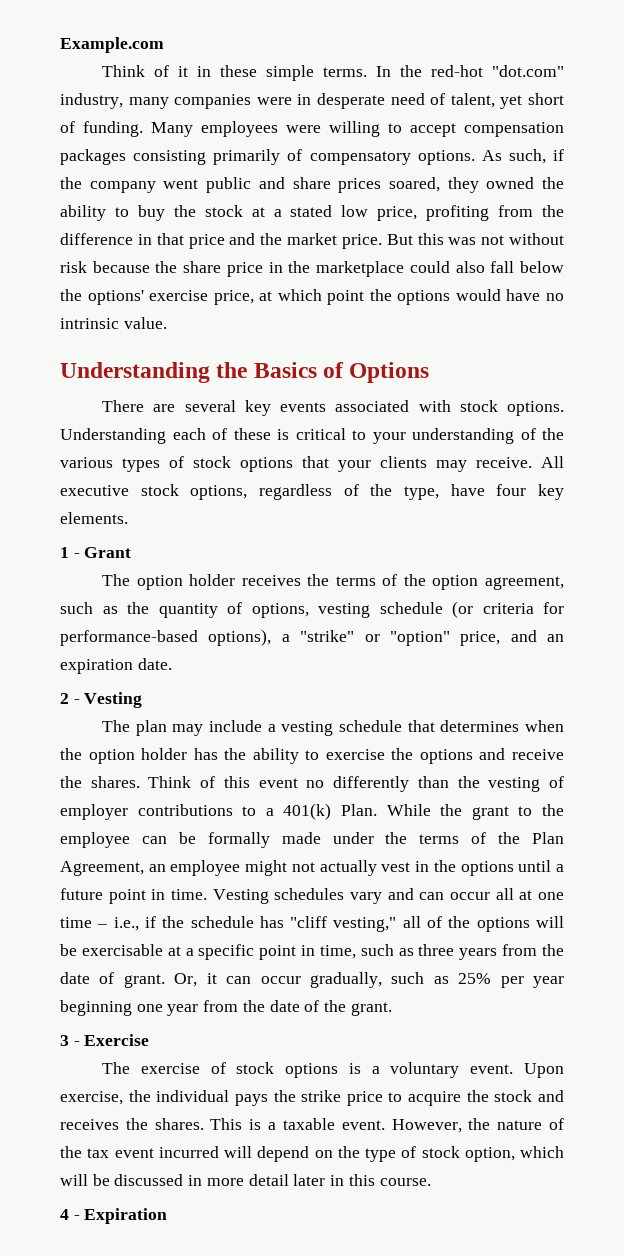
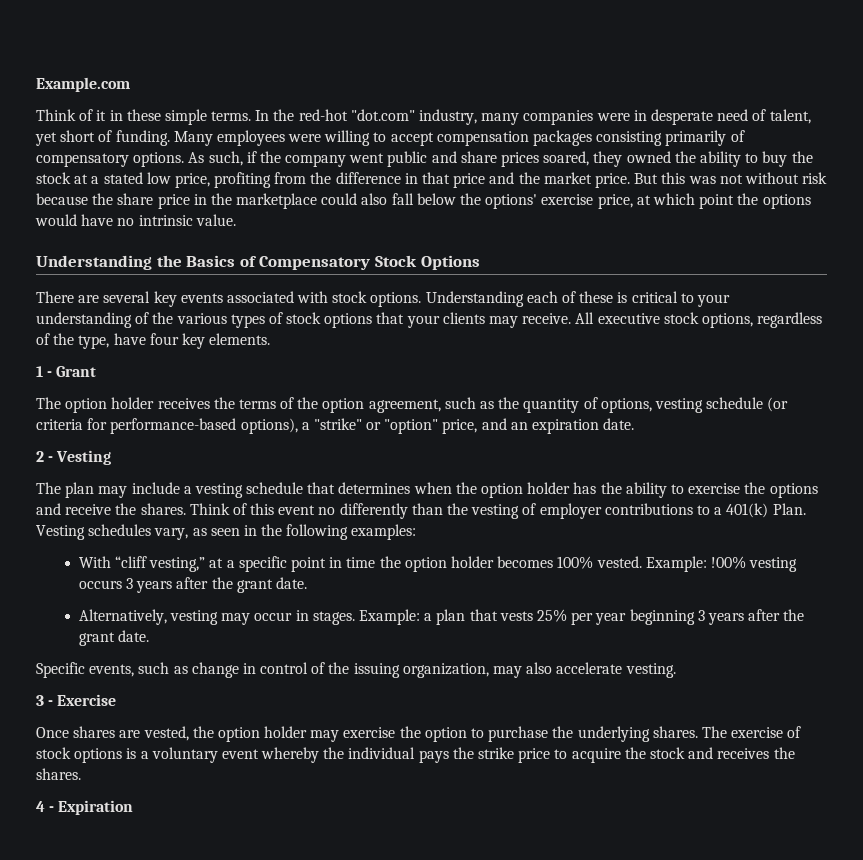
- Understanding the Basics of Options
+ Understanding the Basics of Compensatory Stock Options
- While the grant to the employee can be formally made under the terms of the Plan Agreement, an employee might not actually vest in the options until a future point in time. Vesting schedules vary and can occur all at one time – i.e., if the schedule has "cliff vesting," all of the options will be exercisable at a specific point in time, such as three years from the date of grant. Or, it can occur gradually, such as 25% per year beginning one year from the date of the grant.
+ Vesting schedules vary, as seen in the following examples:
+ With “cliff vesting,” at a specific point in time the option holder becomes 100% vested. Example: !00% vesting occurs 3 years after the grant date.
+ Alternatively, vesting may occur in stages. Example: a plan that vests 25% per year beginning 3 years after the grant date.
+ Specific events, such as change in control of the issuing organization, may also accelerate vesting.
  3 - Exercise
- The exercise of stock options is a voluntary event. Upon exercise, the individual pays the strike price to acquire the stock and receives the shares. This is a taxable event. However, the nature of the tax event incurred will depend on the type of stock option, which will be discussed in more detail later in this course.
+ Once shares are vested, the option holder may exercise the option to purchase the underlying shares. The exercise of stock options is a voluntary event whereby the individual pays the strike price to acquire the stock and receives the shares.

